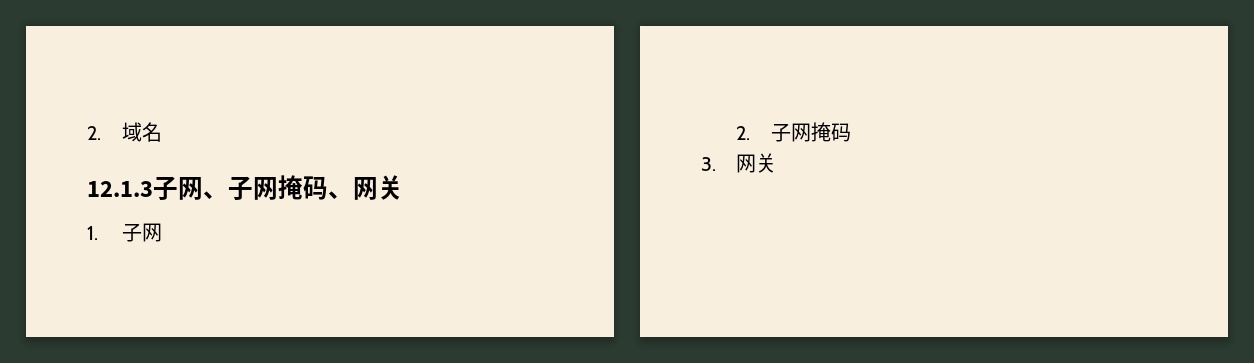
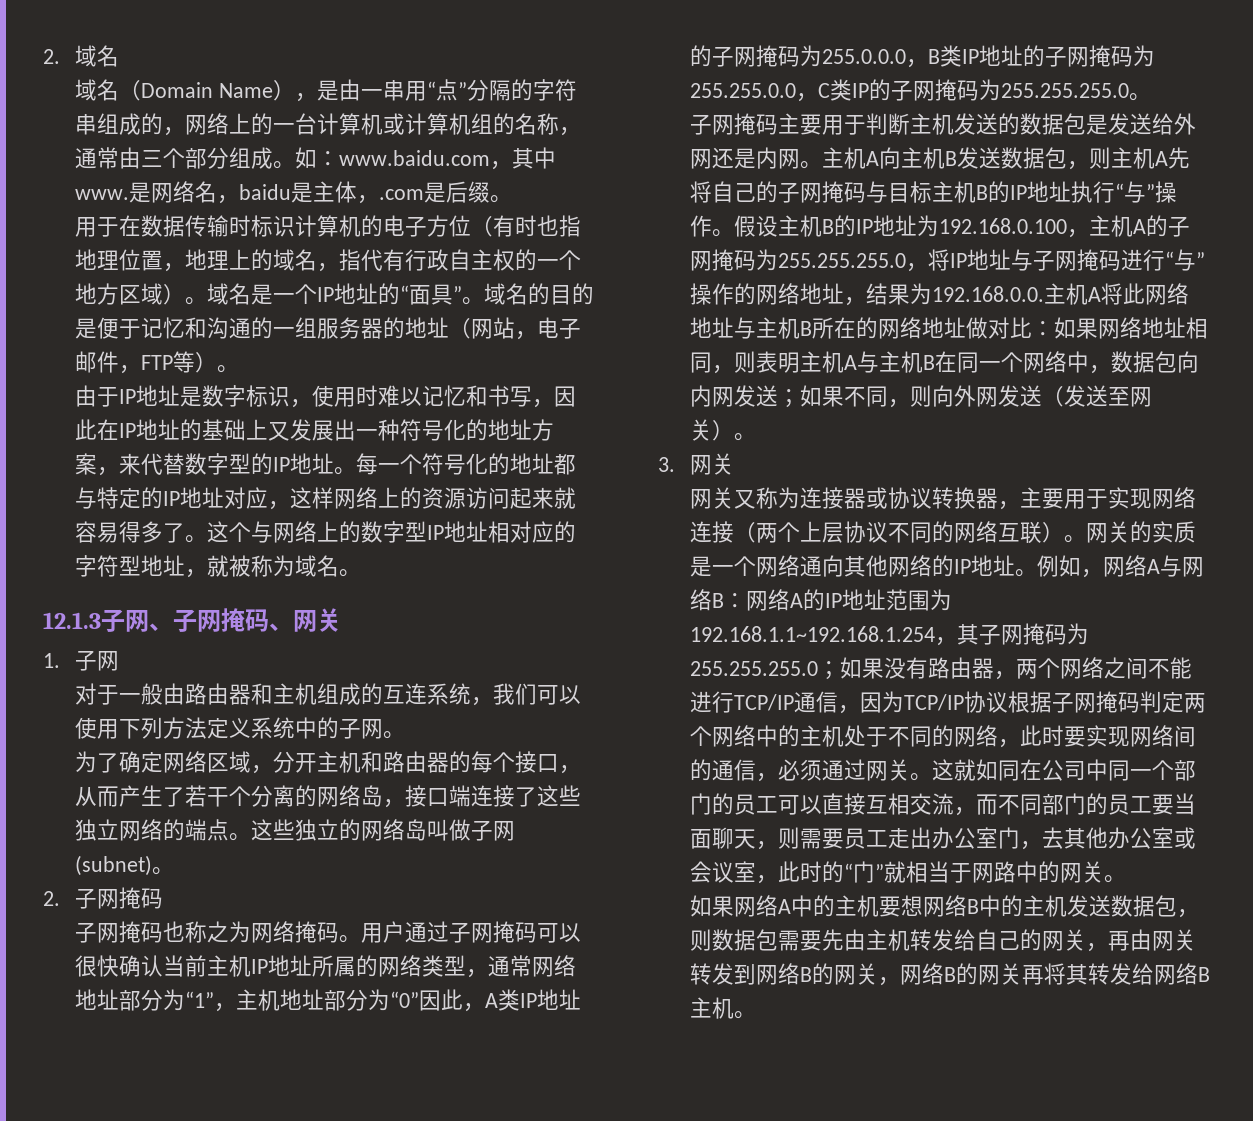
+ 域名（Domain Name），是由一串用“点”分隔的字符串组成的，网络上的一台计算机或计算机组的名称，通常由三个部分组成。如：www.baidu.com，其中www.是网络名，baidu是主体，.com是后缀。
+ 用于在数据传输时标识计算机的电子方位（有时也指地理位置，地理上的域名，指代有行政自主权的一个地方区域）。域名是一个IP地址的“面具”。域名的目的是便于记忆和沟通的一组服务器的地址（网站，电子邮件，FTP等）。
+ 由于IP地址是数字标识，使用时难以记忆和书写，因此在IP地址的基础上又发展出一种符号化的地址方案，来代替数字型的IP地址。每一个符号化的地址都与特定的IP地址对应，这样网络上的资源访问起来就容易得多了。这个与网络上的数字型IP地址相对应的字符型地址，就被称为域名。
+ 对于一般由路由器和主机组成的互连系统，我们可以使用下列方法定义系统中的子网。
+ 为了确定网络区域，分开主机和路由器的每个接口，从而产生了若干个分离的网络岛，接口端连接了这些独立网络的端点。这些独立的网络岛叫做子网(subnet)。
  2.子网掩码
+ 子网掩码也称之为网络掩码。用户通过子网掩码可以很快确认当前主机IP地址所属的网络类型，通常网络地址部分为“1”，主机地址部分为“0”因此，A类IP地址的子网掩码为255.0.0.0，B类IP地址的子网掩码为255.255.0.0，C类IP的子网掩码为255.255.255.0。
+ 子网掩码主要用于判断主机发送的数据包是发送给外网还是内网。主机A向主机B发送数据包，则主机A先将自己的子网掩码与目标主机B的IP地址执行“与”操作。假设主机B的IP地址为192.168.0.100，主机A的子网掩码为255.255.255.0，将IP地址与子网掩码进行“与”操作的网络地址，结果为192.168.0.0.主机A将此网络地址与主机B所在的网络地址做对比：如果网络地址相同，则表明主机A与主机B在同一个网络中，数据包向内网发送；如果不同，则向外网发送（发送至网关）。
  3.网关
+ 网关又称为连接器或协议转换器，主要用于实现网络连接（两个上层协议不同的网络互联）。网关的实质是一个网络通向其他网络的IP地址。例如，网络A与网络B：网络A的IP地址范围为192.168.1.1~192.168.1.254，其子网掩码为255.255.255.0；如果没有路由器，两个网络之间不能进行TCP/IP通信，因为TCP/IP协议根据子网掩码判定两个网络中的主机处于不同的网络，此时要实现网络间的通信，必须通过网关。这就如同在公司中同一个部门的员工可以直接互相交流，而不同部门的员工要当面聊天，则需要员工走出办公室门，去其他办公室或会议室，此时的“门”就相当于网路中的网关。
+ 如果网络A中的主机要想网络B中的主机发送数据包，则数据包需要先由主机转发给自己的网关，再由网关转发到网络B的网关，网络B的网关再将其转发给网络B主机。

